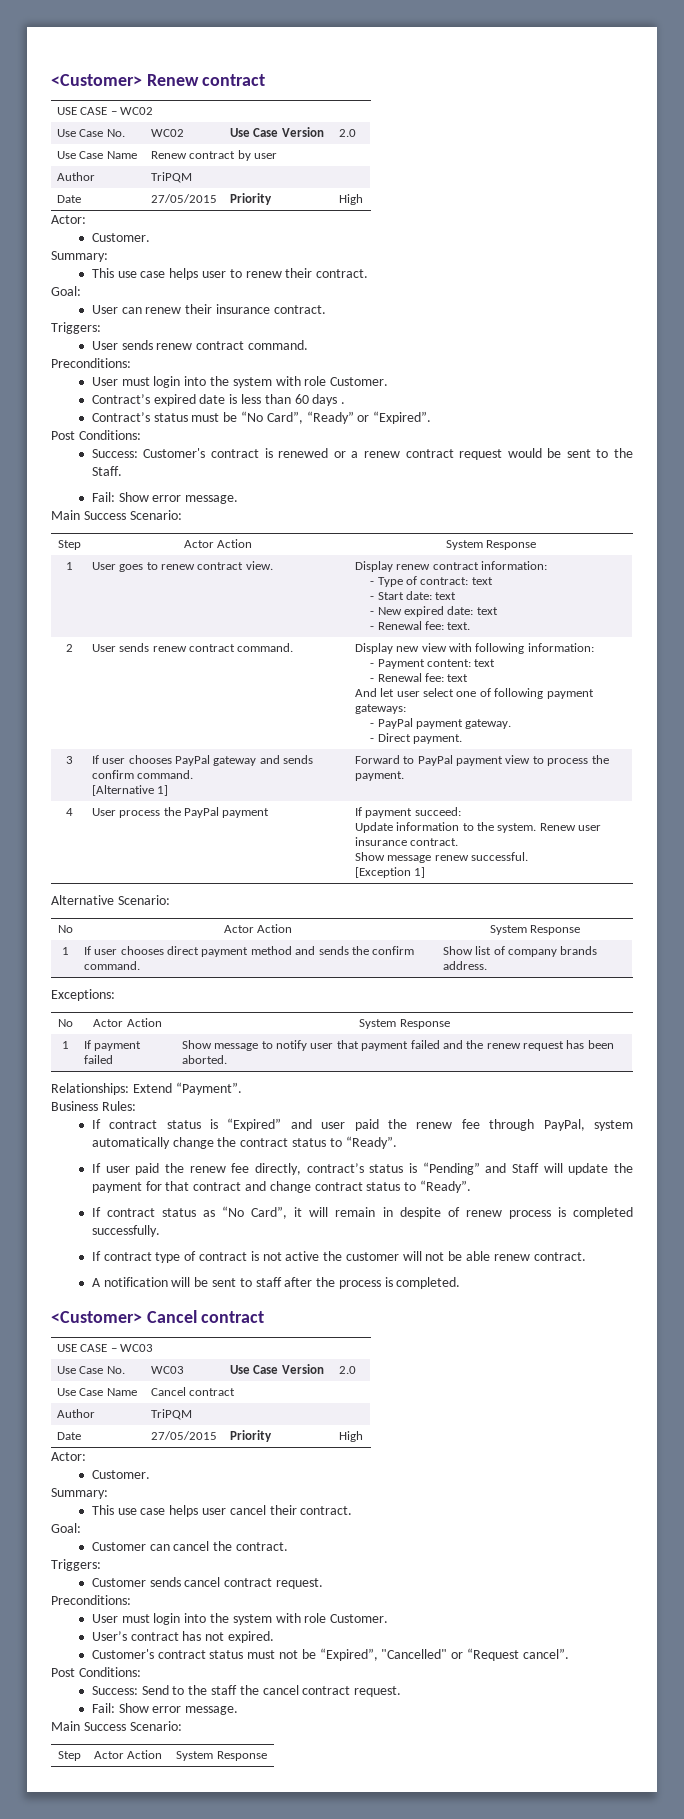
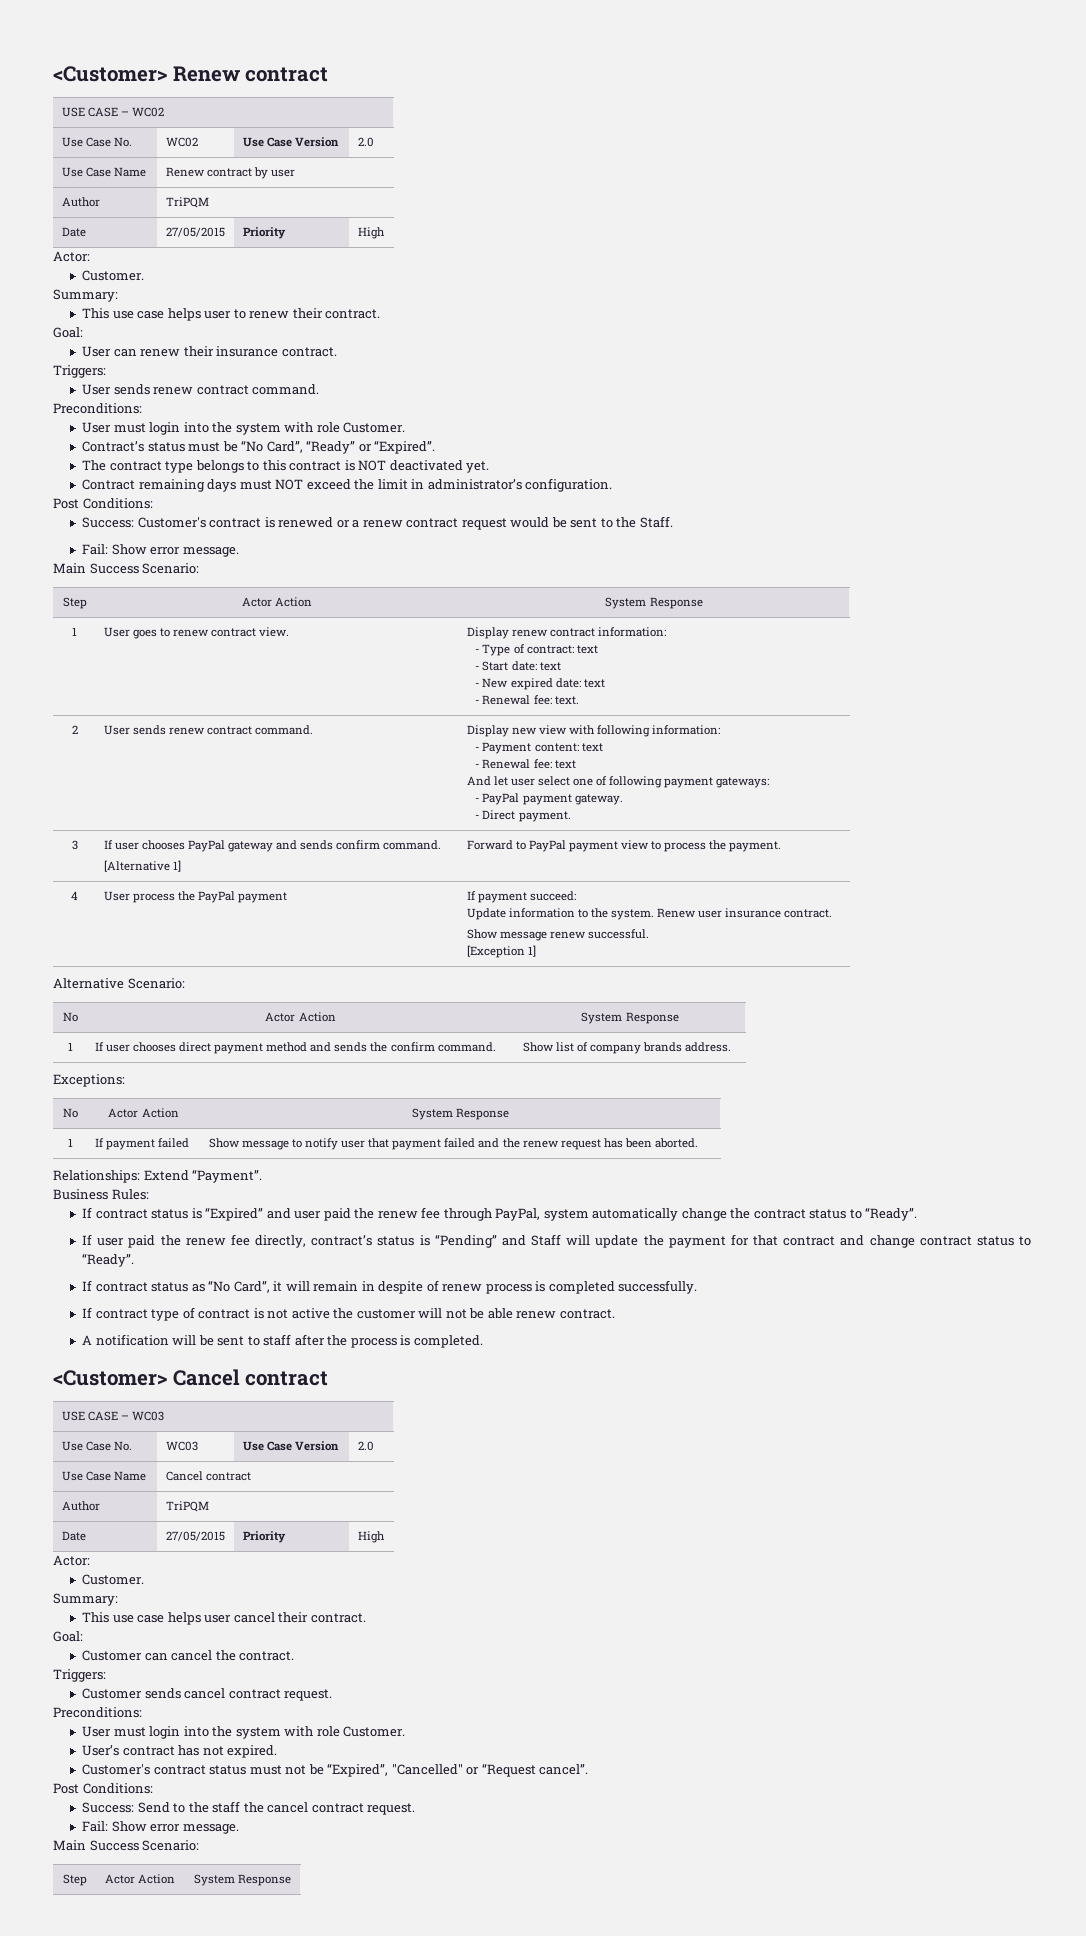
- Contract’s expired date is less than 60 days .
+ The contract type belongs to this contract is NOT deactivated yet.
+ Contract remaining days must NOT exceed the limit in administrator’s configuration.

